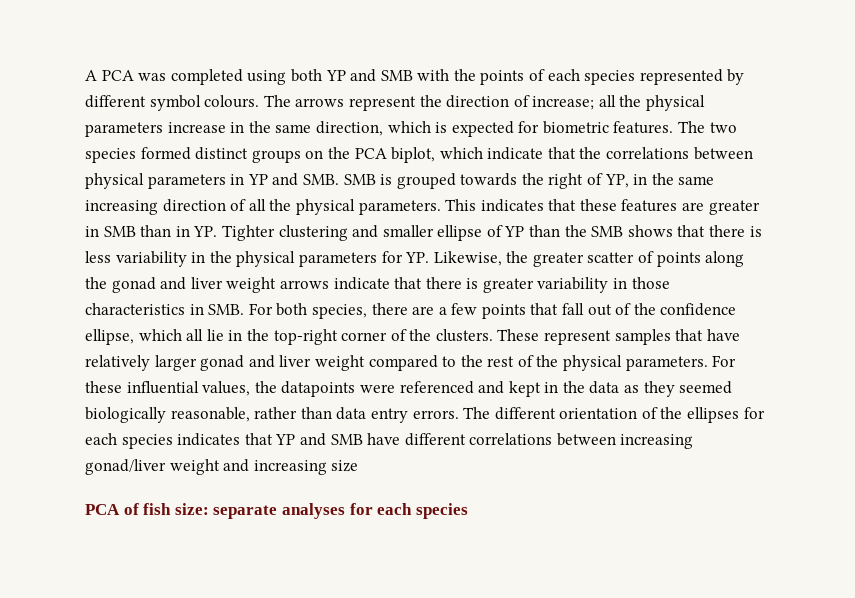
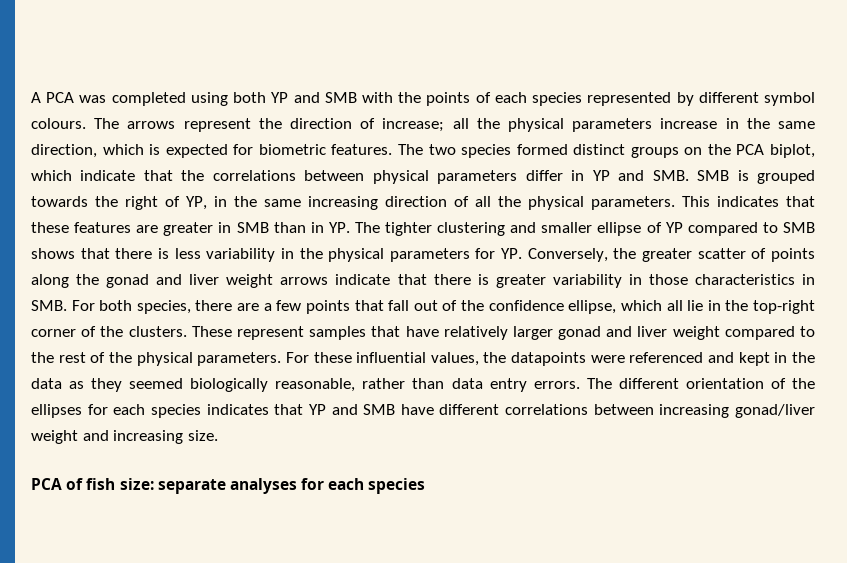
- The two species formed distinct groups on the PCA biplot, which indicate that the correlations between physical parameters in YP and SMB. SMB is grouped towards the right of YP, in the same increasing direction of all the physical parameters.
+ The two species formed distinct groups on the PCA biplot, which indicate that the correlations between physical parameters differ in YP and SMB. SMB is grouped towards the right of YP, in the same increasing direction of all the physical parameters.
- This indicates that these features are greater in SMB than in YP. Tighter clustering and smaller ellipse of YP than the SMB shows that there is less variability in the physical parameters for YP. Likewise, the greater scatter of points along the gonad and liver weight arrows indicate that there is greater variability in those characteristics in SMB. For both species, there are a few points that fall out of the confidence ellipse, which all lie in the top-right corner of the clusters.
+ This indicates that these features are greater in SMB than in YP. The tighter clustering and smaller ellipse of YP compared to SMB shows that there is less variability in the physical parameters for YP. Conversely, the greater scatter of points along the gonad and liver weight arrows indicate that there is greater variability in those characteristics in SMB. For both species, there are a few points that fall out of the confidence ellipse, which all lie in the top-right corner of the clusters.
- The different orientation of the ellipses for each species indicates that YP and SMB have different correlations between increasing gonad/liver weight and increasing size
+ The different orientation of the ellipses for each species indicates that YP and SMB have different correlations between increasing gonad/liver weight and increasing size.

